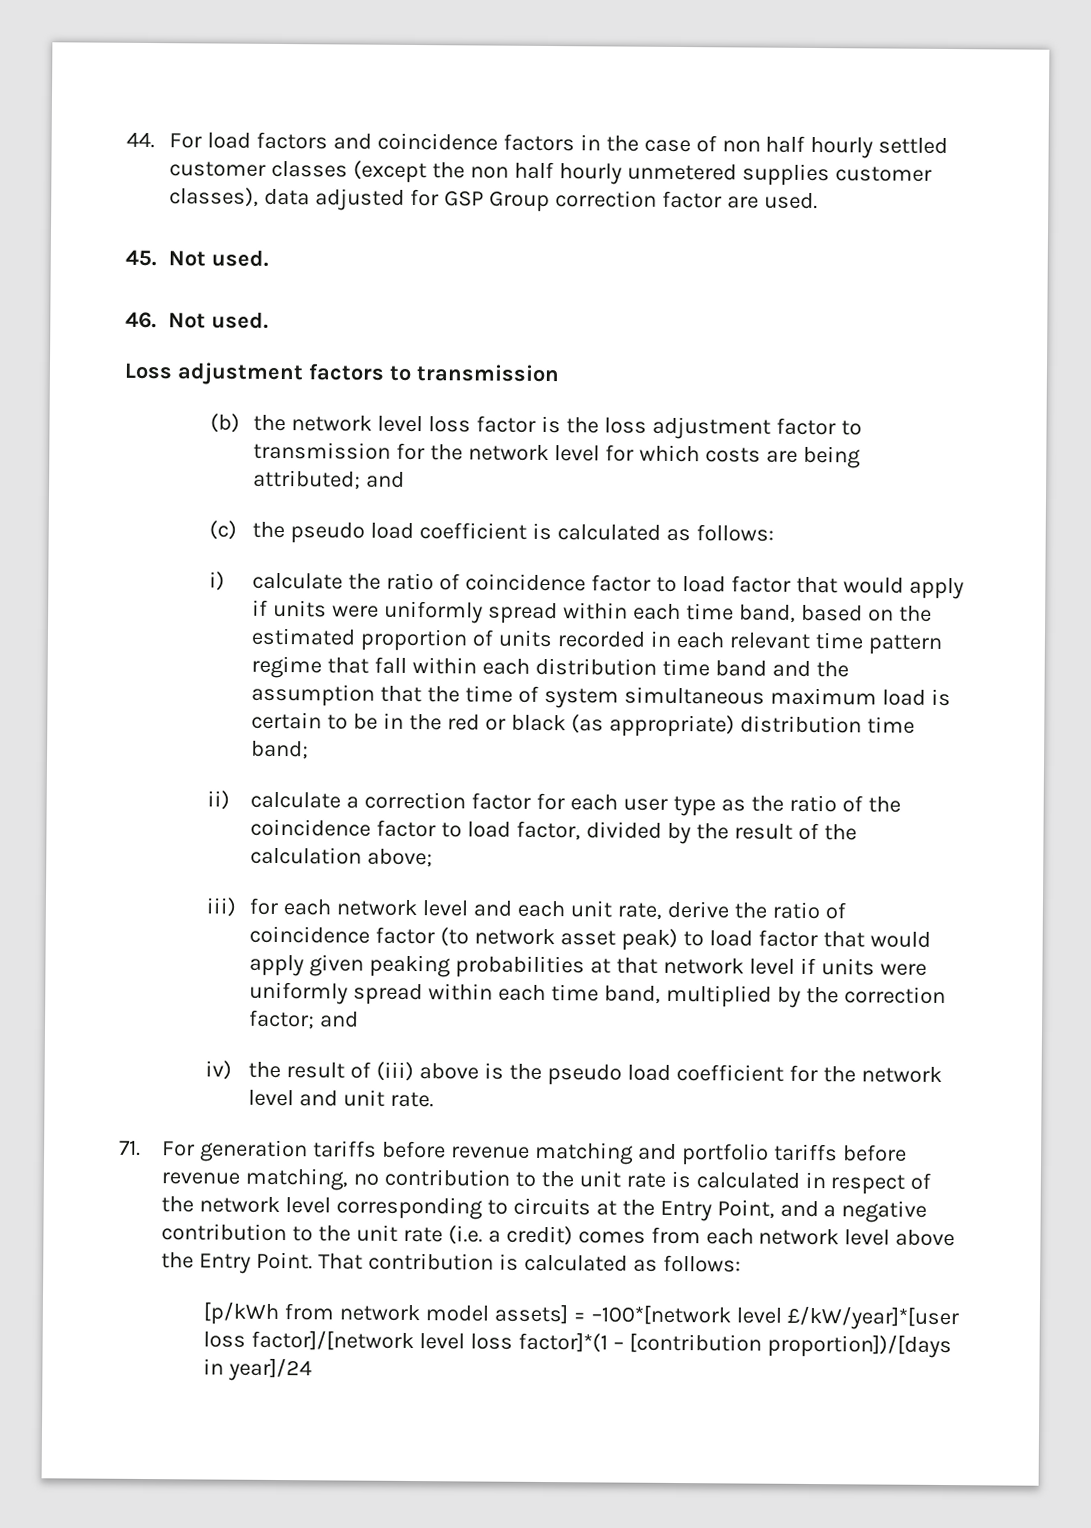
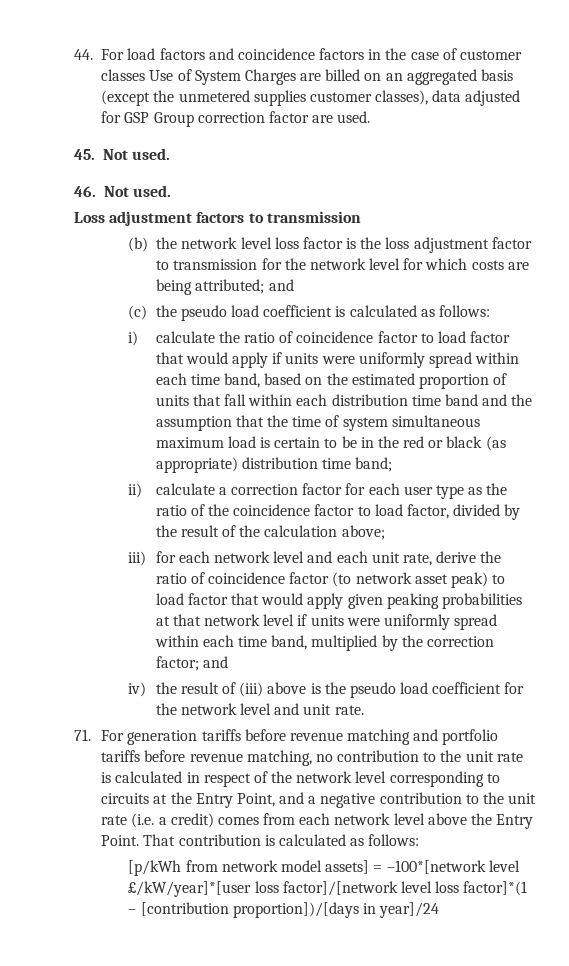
- 44. For load factors and coincidence factors in the case of non half hourly settled customer classes (except the non half hourly unmetered supplies customer classes), data adjusted for GSP Group correction factor are used.
+ 44. For load factors and coincidence factors in the case of customer classes Use of System Charges are billed on an aggregated basis (except the unmetered supplies customer classes), data adjusted for GSP Group correction factor are used.
- i) calculate the ratio of coincidence factor to load factor that would apply if units were uniformly spread within each time band, based on the estimated proportion of units recorded in each relevant time pattern regime that fall within each distribution time band and the assumption that the time of system simultaneous maximum load is certain to be in the red or black (as appropriate) distribution time band;
+ i) calculate the ratio of coincidence factor to load factor that would apply if units were uniformly spread within each time band, based on the estimated proportion of units that fall within each distribution time band and the assumption that the time of system simultaneous maximum load is certain to be in the red or black (as appropriate) distribution time band;

